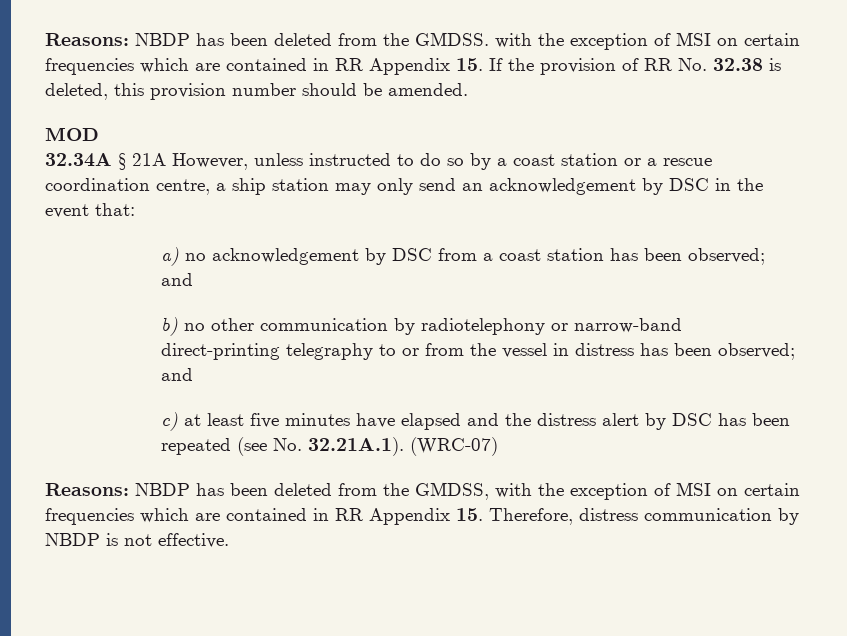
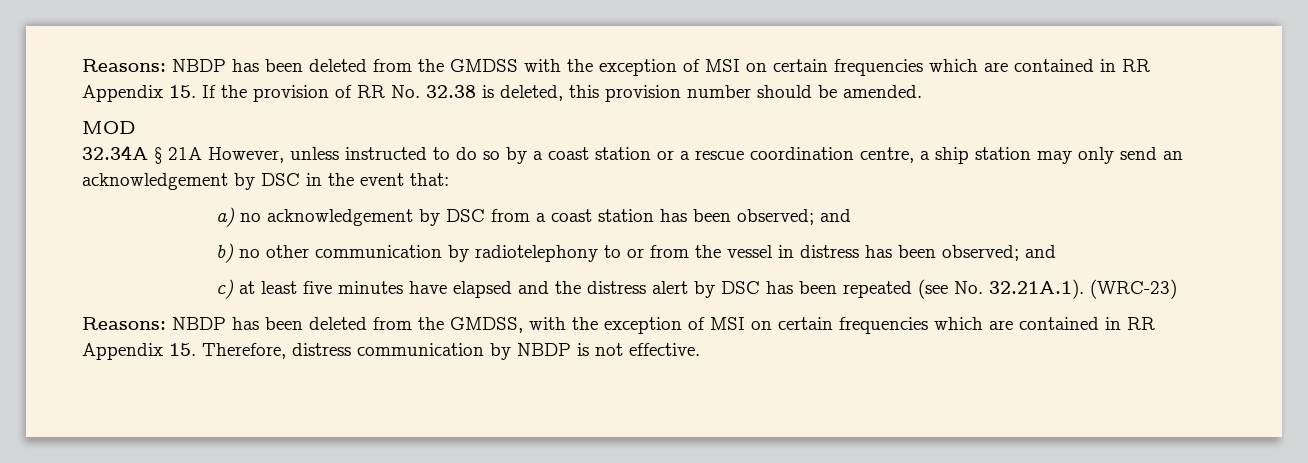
- Reasons: NBDP has been deleted from the GMDSS. with the exception of MSI on certain frequencies which are contained in RR Appendix 15. If the provision of RR No. 32.38 is deleted, this provision number should be amended.
+ Reasons: NBDP has been deleted from the GMDSS with the exception of MSI on certain frequencies which are contained in RR Appendix 15. If the provision of RR No. 32.38 is deleted, this provision number should be amended.
- b) no other communication by radiotelephony or narrow-band direct-printing telegraphy to or from the vessel in distress has been observed; and
+ b) no other communication by radiotelephony to or from the vessel in distress has been observed; and
- c) at least five minutes have elapsed and the distress alert by DSC has been repeated (see No. 32.21A.1). (WRC-07)
+ c) at least five minutes have elapsed and the distress alert by DSC has been repeated (see No. 32.21A.1). (WRC-23)

